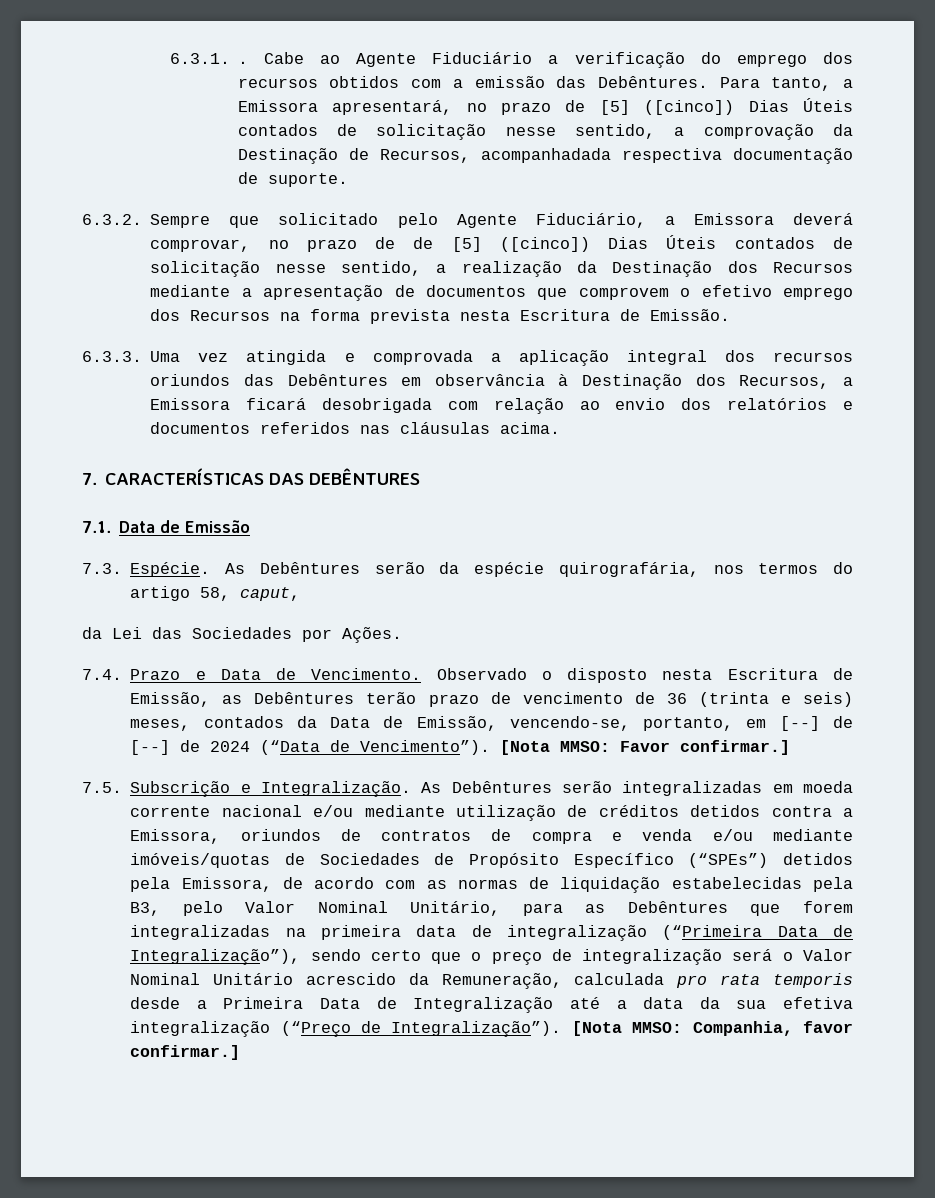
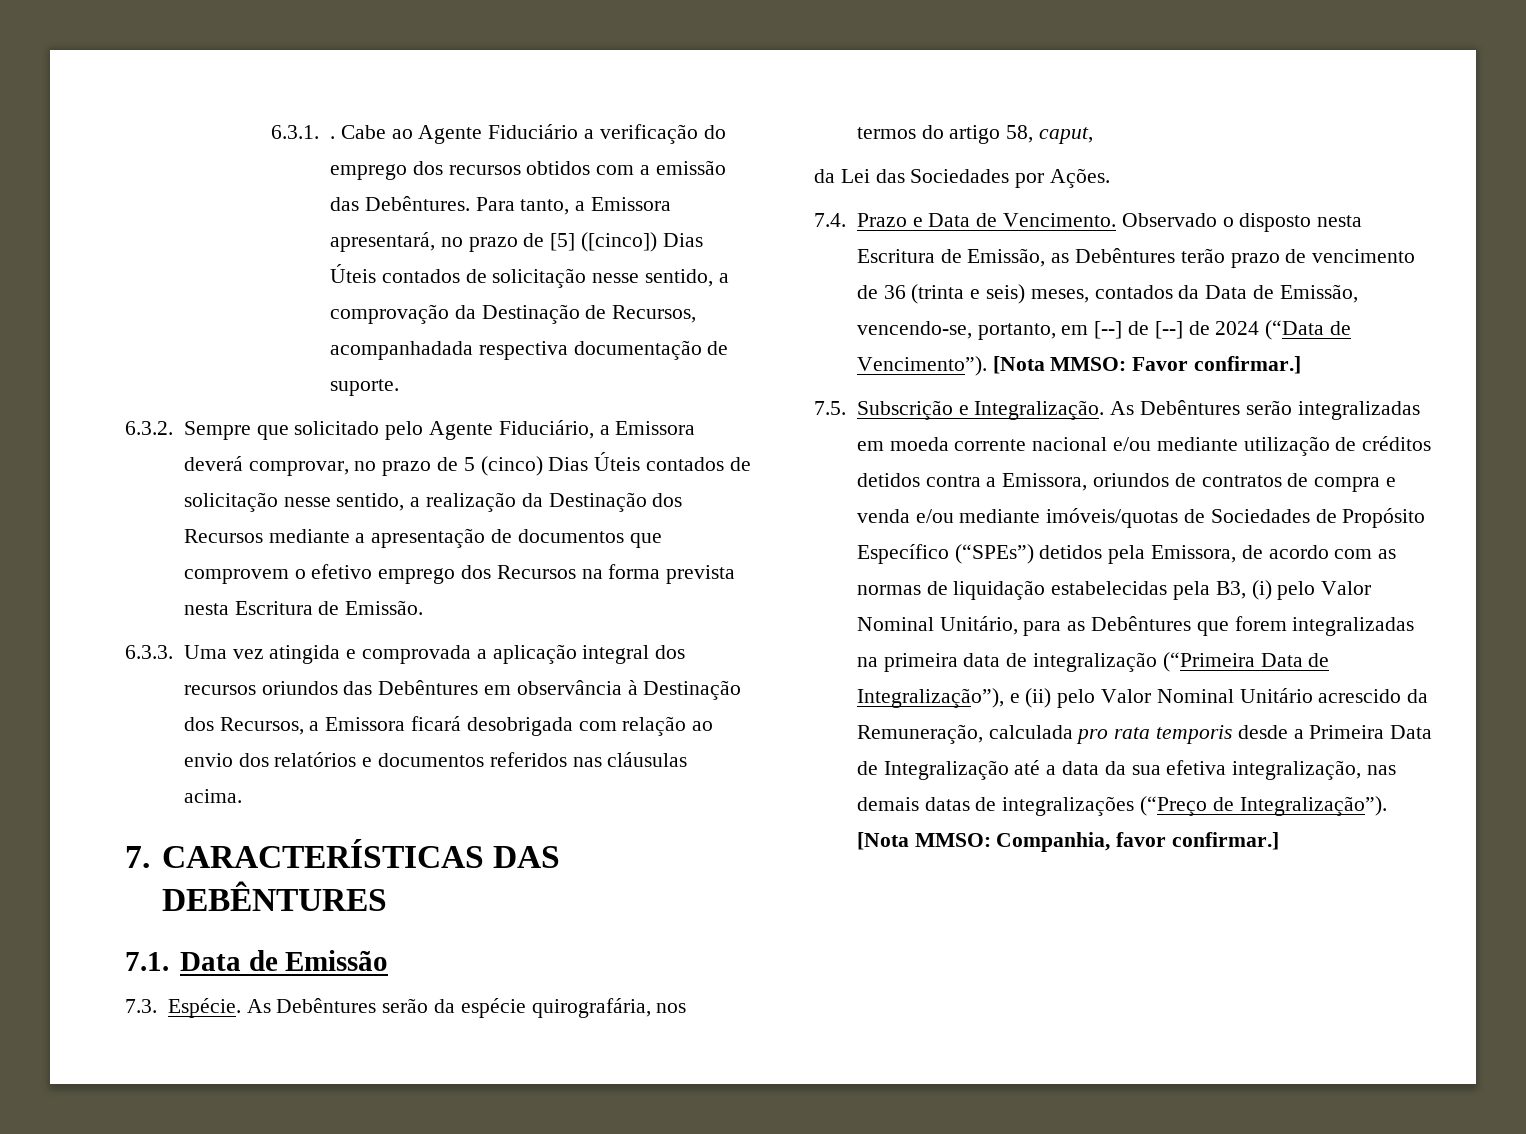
- 6.3.2. Sempre que solicitado pelo Agente Fiduciário, a Emissora deverá comprovar, no prazo de de [5] ([cinco]) Dias Úteis contados de solicitação nesse sentido, a realização da Destinação dos Recursos mediante a apresentação de documentos que comprovem o efetivo emprego dos Recursos na forma prevista nesta Escritura de Emissão.
+ 6.3.2. Sempre que solicitado pelo Agente Fiduciário, a Emissora deverá comprovar, no prazo de 5 (cinco) Dias Úteis contados de solicitação nesse sentido, a realização da Destinação dos Recursos mediante a apresentação de documentos que comprovem o efetivo emprego dos Recursos na forma prevista nesta Escritura de Emissão.
- As Debêntures serão integralizadas em moeda corrente nacional e/ou mediante utilização de créditos detidos contra a Emissora, oriundos de contratos de compra e venda e/ou mediante imóveis/quotas de Sociedades de Propósito Específico (“SPEs”) detidos pela Emissora, de acordo com as normas de liquidação estabelecidas pela B3, pelo Valor Nominal Unitário, para as Debêntures que forem integralizadas na primeira data de integralização (“Primeira Data de Integralização”), sendo certo que o preço de integralização será o Valor Nominal Unitário acrescido da Remuneração, calculada pro rata temporis desde a Primeira Data de Integralização até a data da sua efetiva integralização (“Preço de Integralização”).
+ As Debêntures serão integralizadas em moeda corrente nacional e/ou mediante utilização de créditos detidos contra a Emissora, oriundos de contratos de compra e venda e/ou mediante imóveis/quotas de Sociedades de Propósito Específico (“SPEs”) detidos pela Emissora, de acordo com as normas de liquidação estabelecidas pela B3, (i) pelo Valor Nominal Unitário, para as Debêntures que forem integralizadas na primeira data de integralização (“Primeira Data de Integralização”), e (ii) pelo Valor Nominal Unitário acrescido da Remuneração, calculada pro rata temporis desde a Primeira Data de Integralização até a data da sua efetiva integralização, nas demais datas de integralizações (“Preço de Integralização”).

